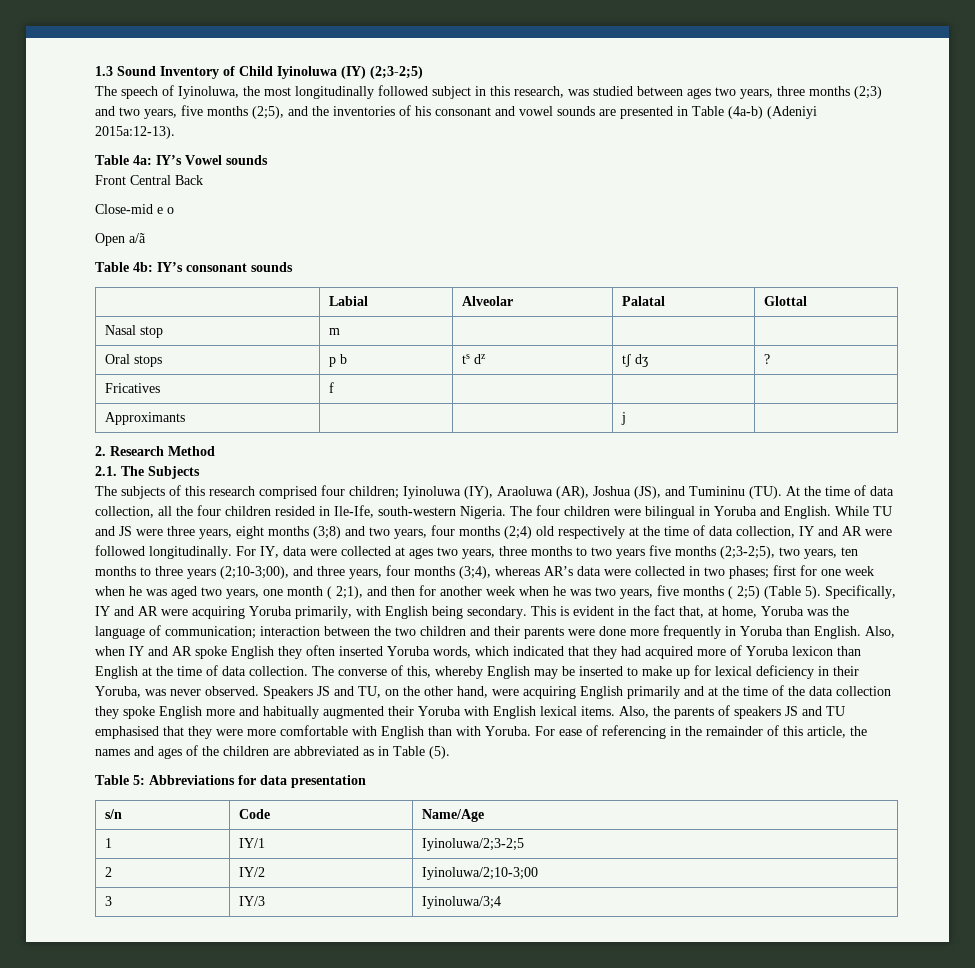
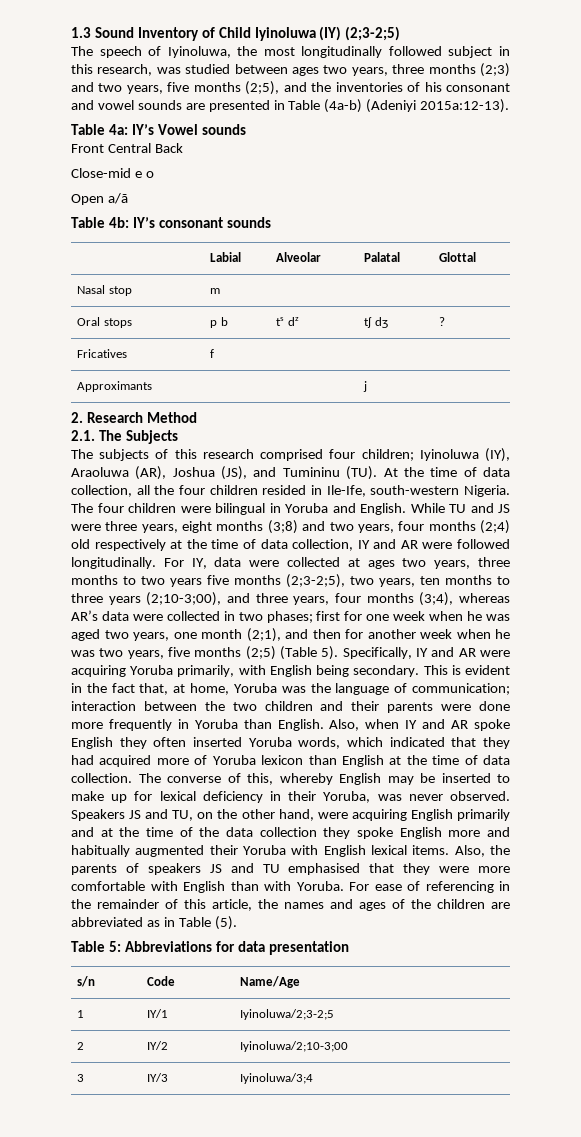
- first for one week when he was aged two years, one month ( 2;1), and then for another week when he was two years, five months ( 2;5) (Table 5).
+ first for one week when he was aged two years, one month (2;1), and then for another week when he was two years, five months (2;5) (Table 5).

